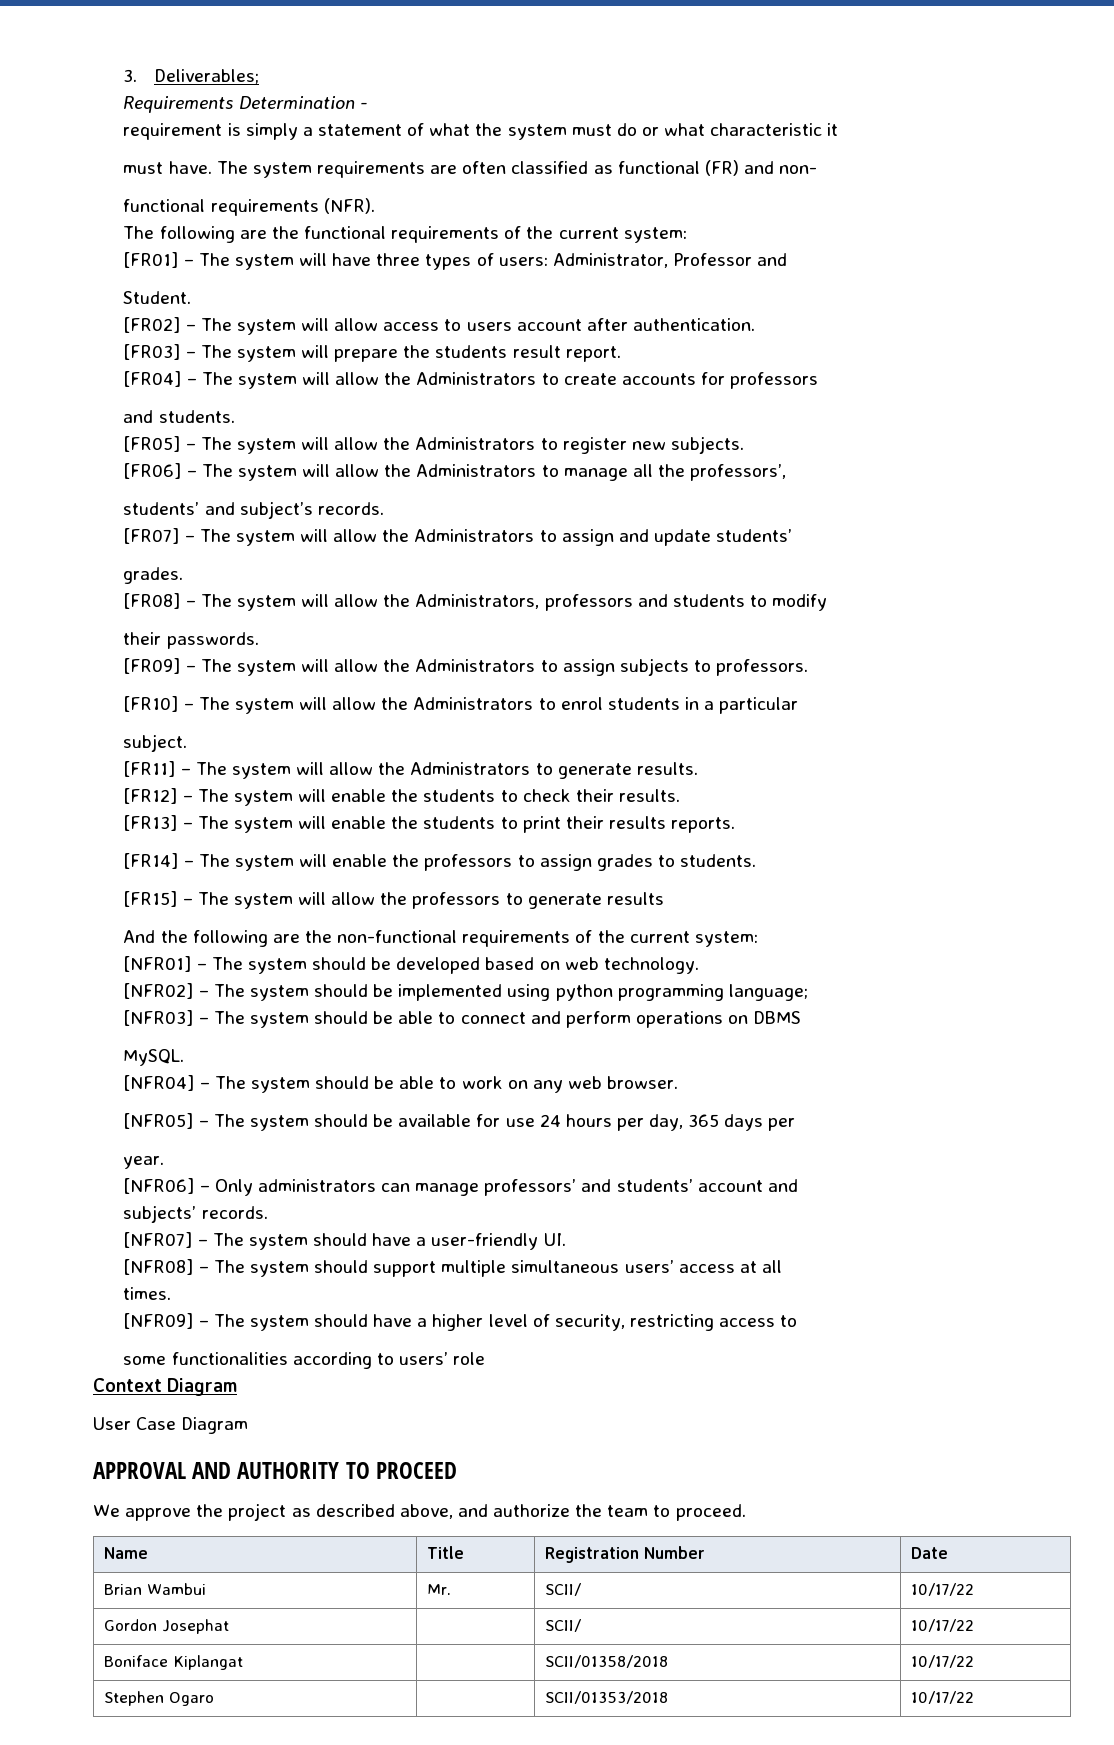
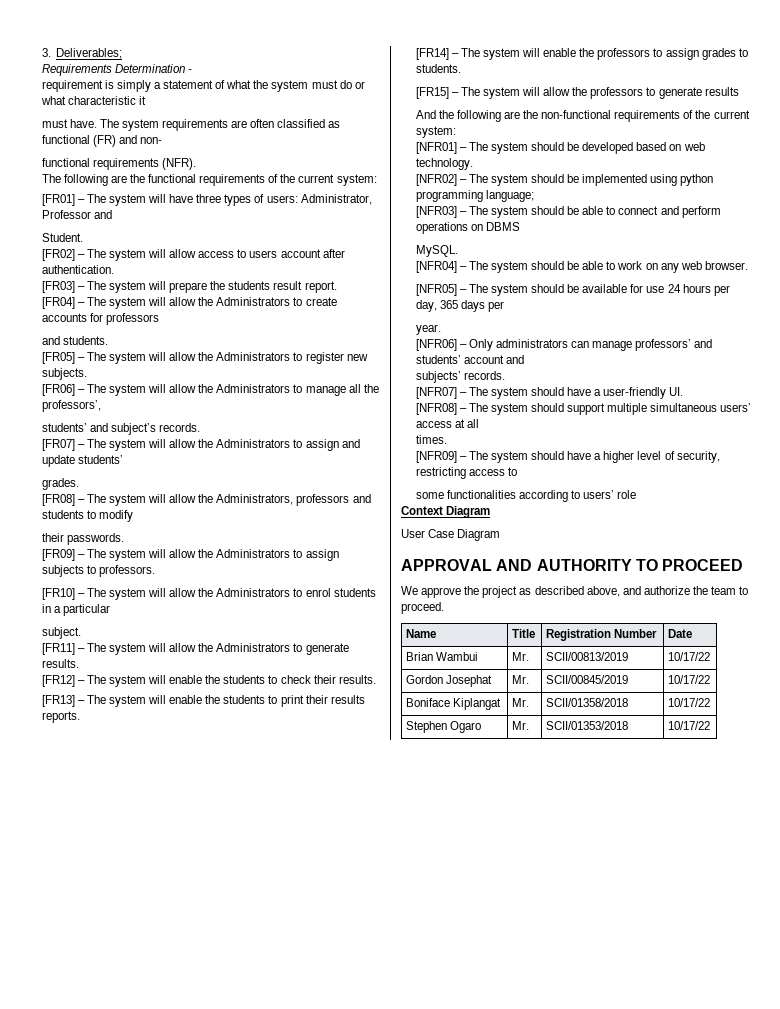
- Brian Wambui | Mr. | SCII/ | 10/17/22
+ Brian Wambui | Mr. | SCII/00813/2019 | 10/17/22
- Gordon Josephat | | SCII/ | 10/17/22
+ Gordon Josephat | Mr. | SCII/00845/2019 | 10/17/22
- Boniface Kiplangat | | SCII/01358/2018 | 10/17/22
+ Boniface Kiplangat | Mr. | SCII/01358/2018 | 10/17/22
- Stephen Ogaro | | SCII/01353/2018 | 10/17/22
+ Stephen Ogaro | Mr. | SCII/01353/2018 | 10/17/22

